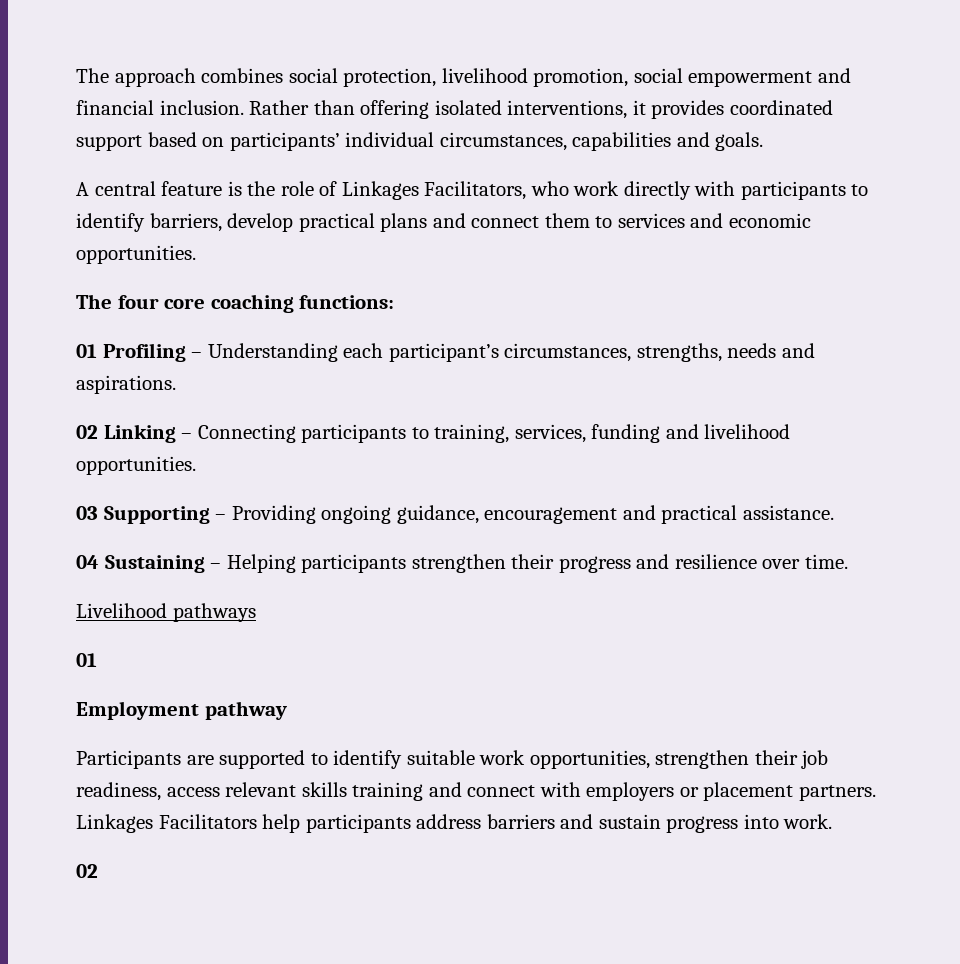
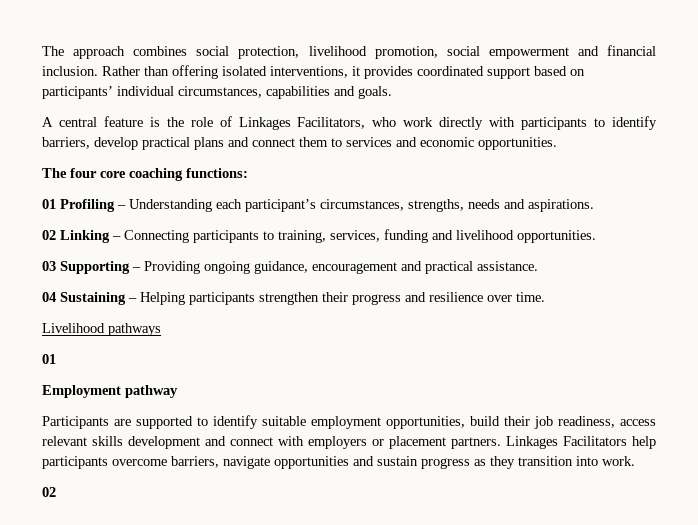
- Participants are supported to identify suitable work opportunities, strengthen their job readiness, access relevant skills training and connect with employers or placement partners.
+ Participants are supported to identify suitable employment opportunities, build their job readiness, access relevant skills development and connect with employers or placement partners.
- Linkages Facilitators help participants address barriers and sustain progress into work.
+ Linkages Facilitators help participants overcome barriers, navigate opportunities and sustain progress as they transition into work.

